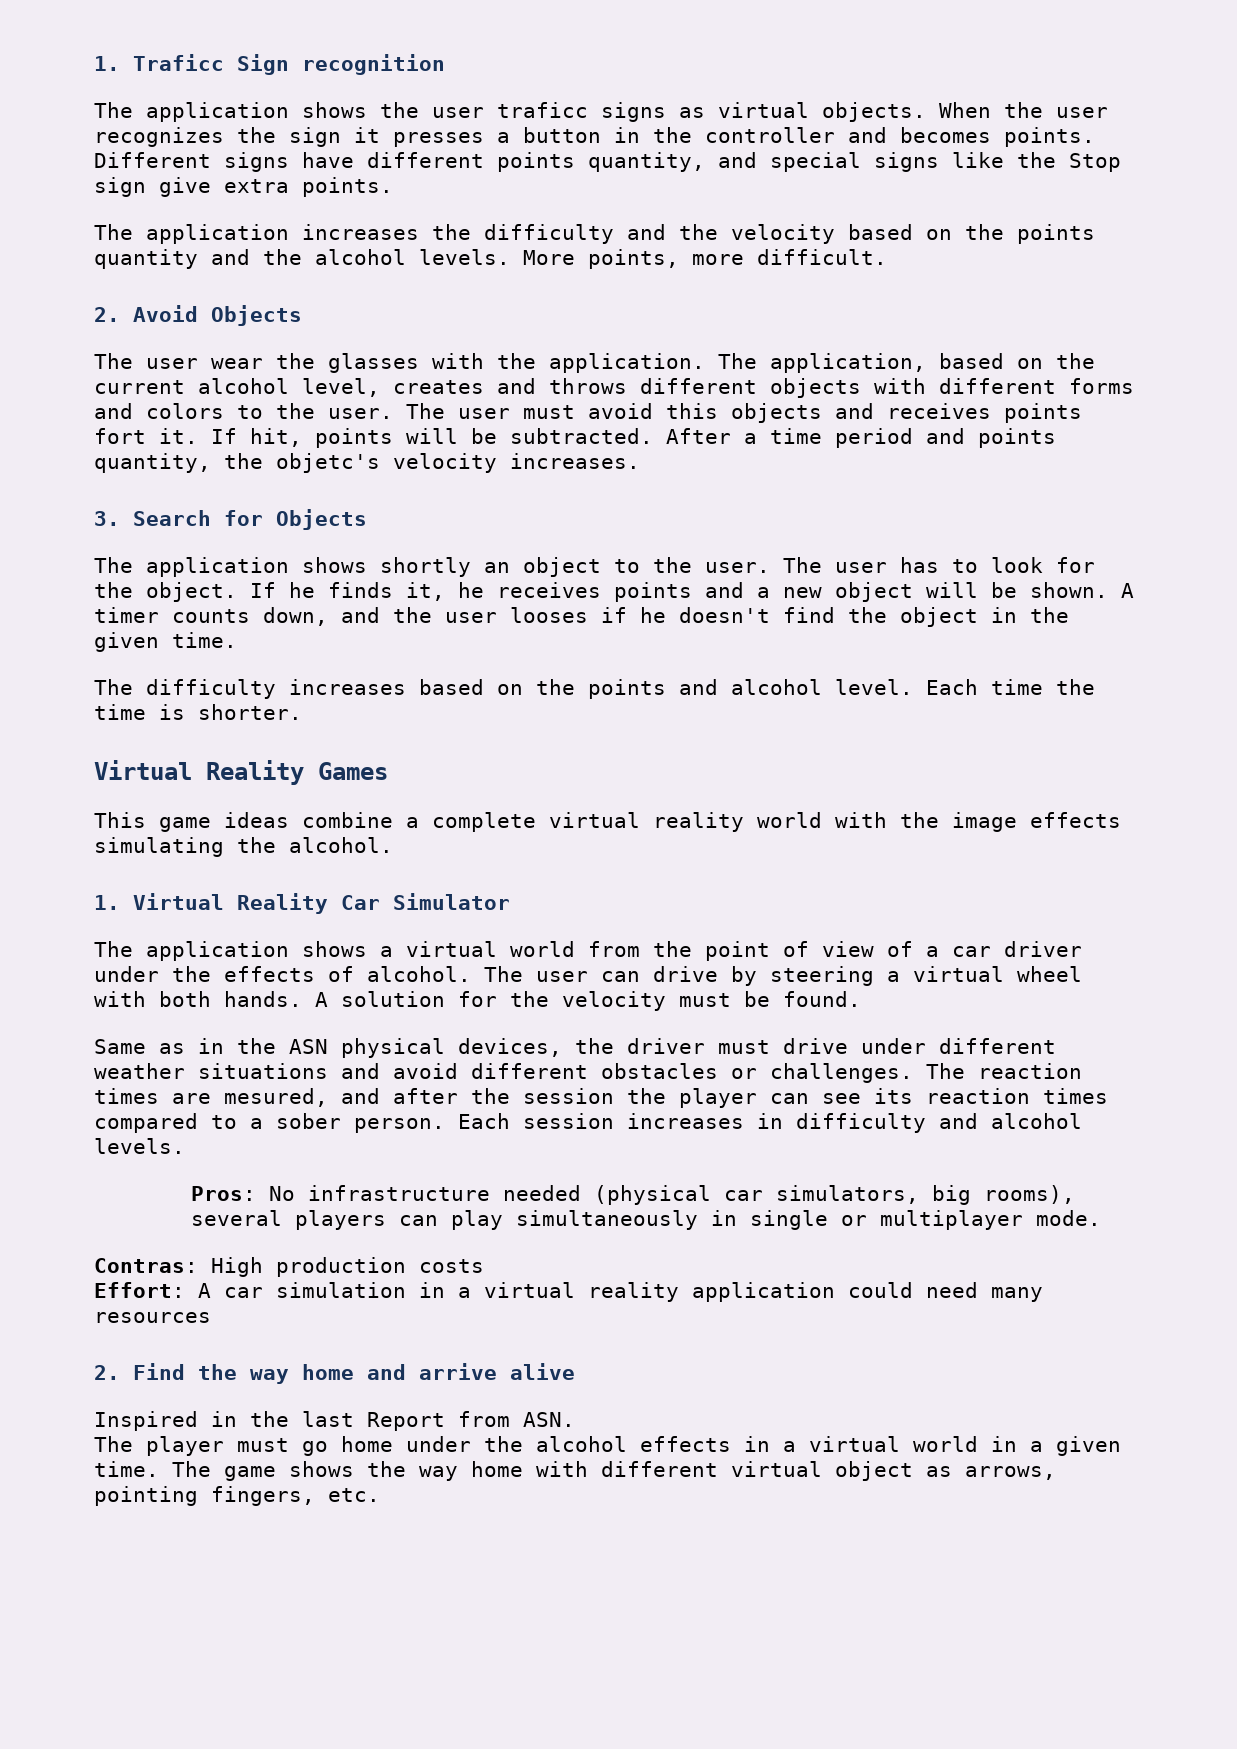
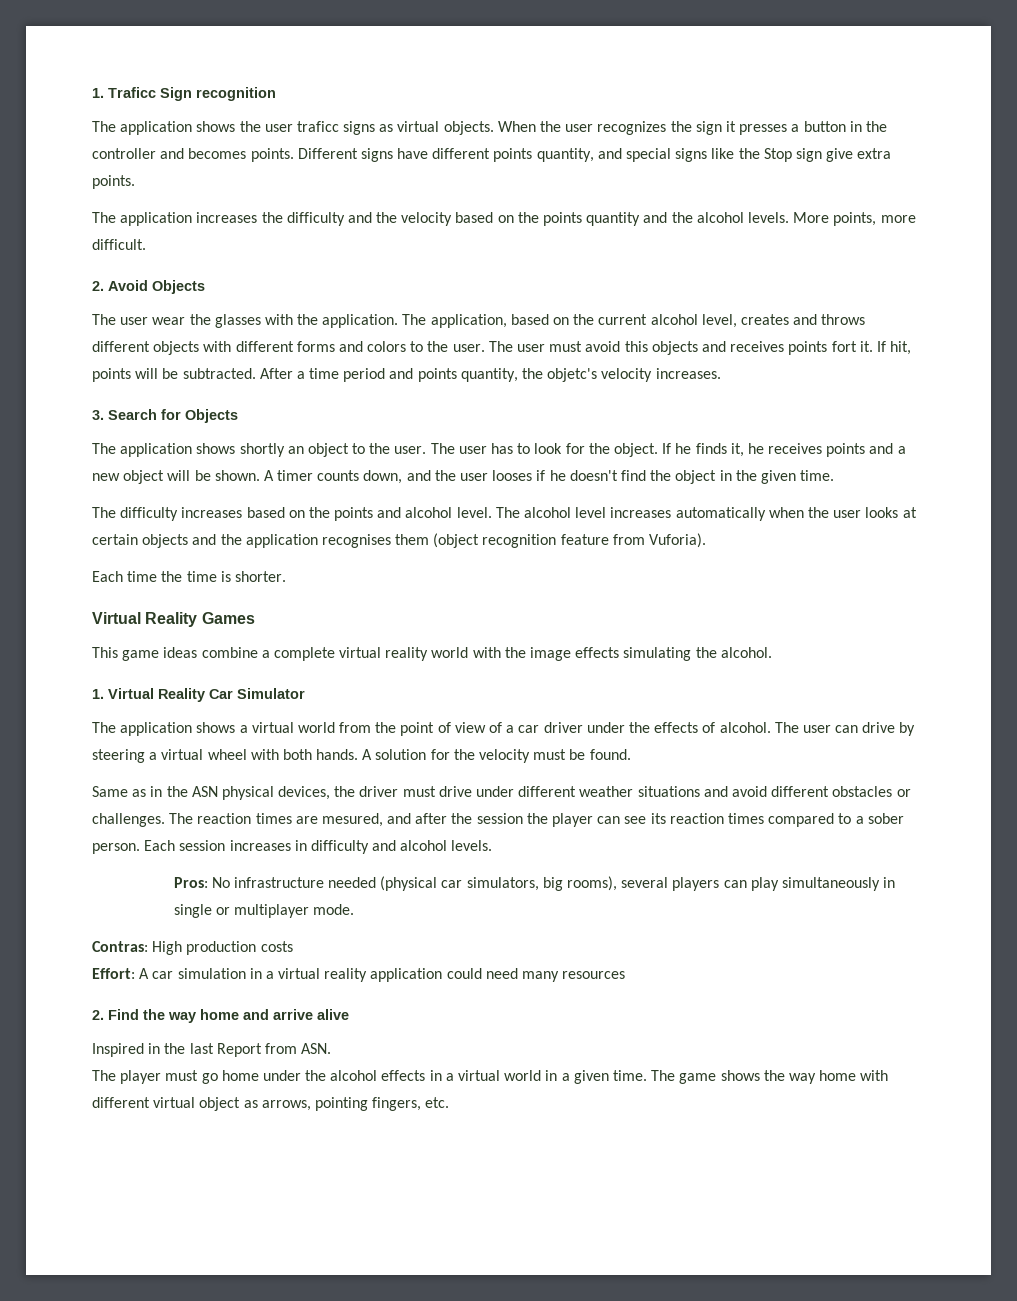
- The difficulty increases based on the points and alcohol level. Each time the time is shorter.
+ The difficulty increases based on the points and alcohol level. The alcohol level increases automatically when the user looks at certain objects and the application recognises them (object recognition feature from Vuforia).
+ Each time the time is shorter.

